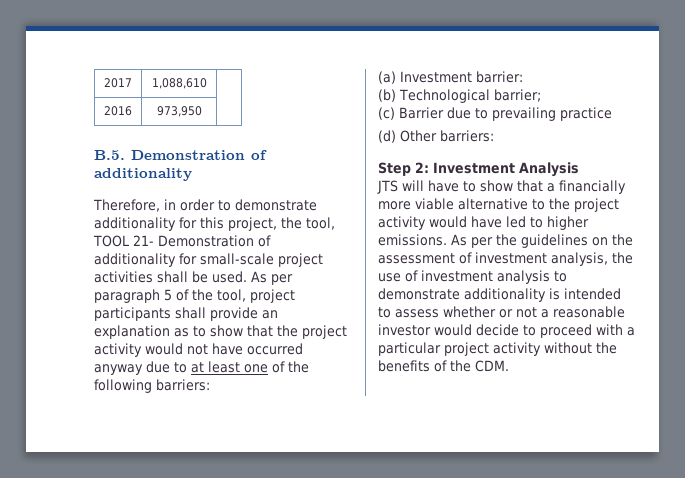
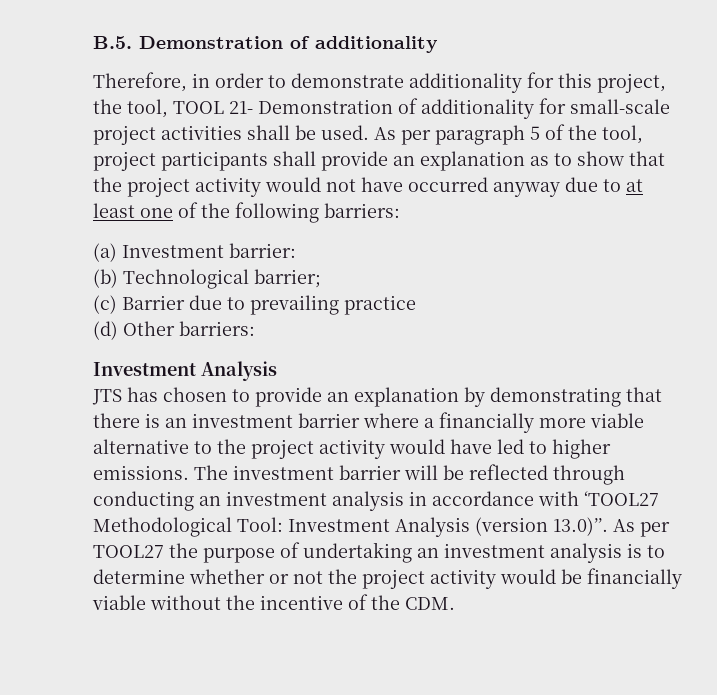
- 2017 | 1,088,610 |
- 2016 | 973,950 |
  (d) Other barriers:
- Step 2: Investment Analysis
+ Investment Analysis
- JTS will have to show that a financially more viable alternative to the project activity would have led to higher emissions.
+ JTS has chosen to provide an explanation by demonstrating that there is an investment barrier where a financially more viable alternative to the project activity would have led to higher emissions.
- As per the guidelines on the assessment of investment analysis, the use of investment analysis to demonstrate additionality is intended to assess whether or not a reasonable investor would decide to proceed with a particular project activity without the benefits of the CDM.
+ The investment barrier will be reflected through conducting an investment analysis in accordance with ‘TOOL27 Methodological Tool: Investment Analysis (version 13.0)’’. As per TOOL27 the purpose of undertaking an investment analysis is to determine whether or not the project activity would be financially viable without the incentive of the CDM.

